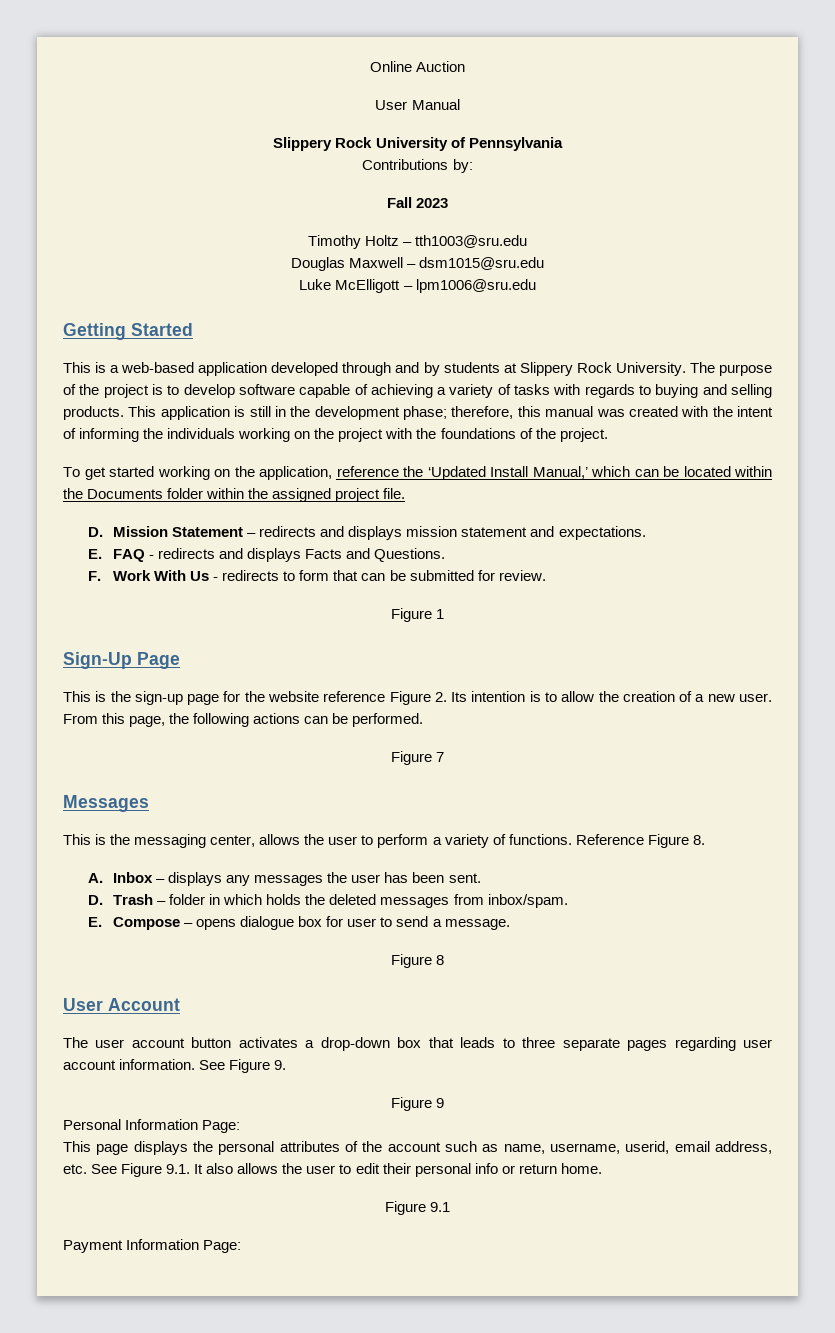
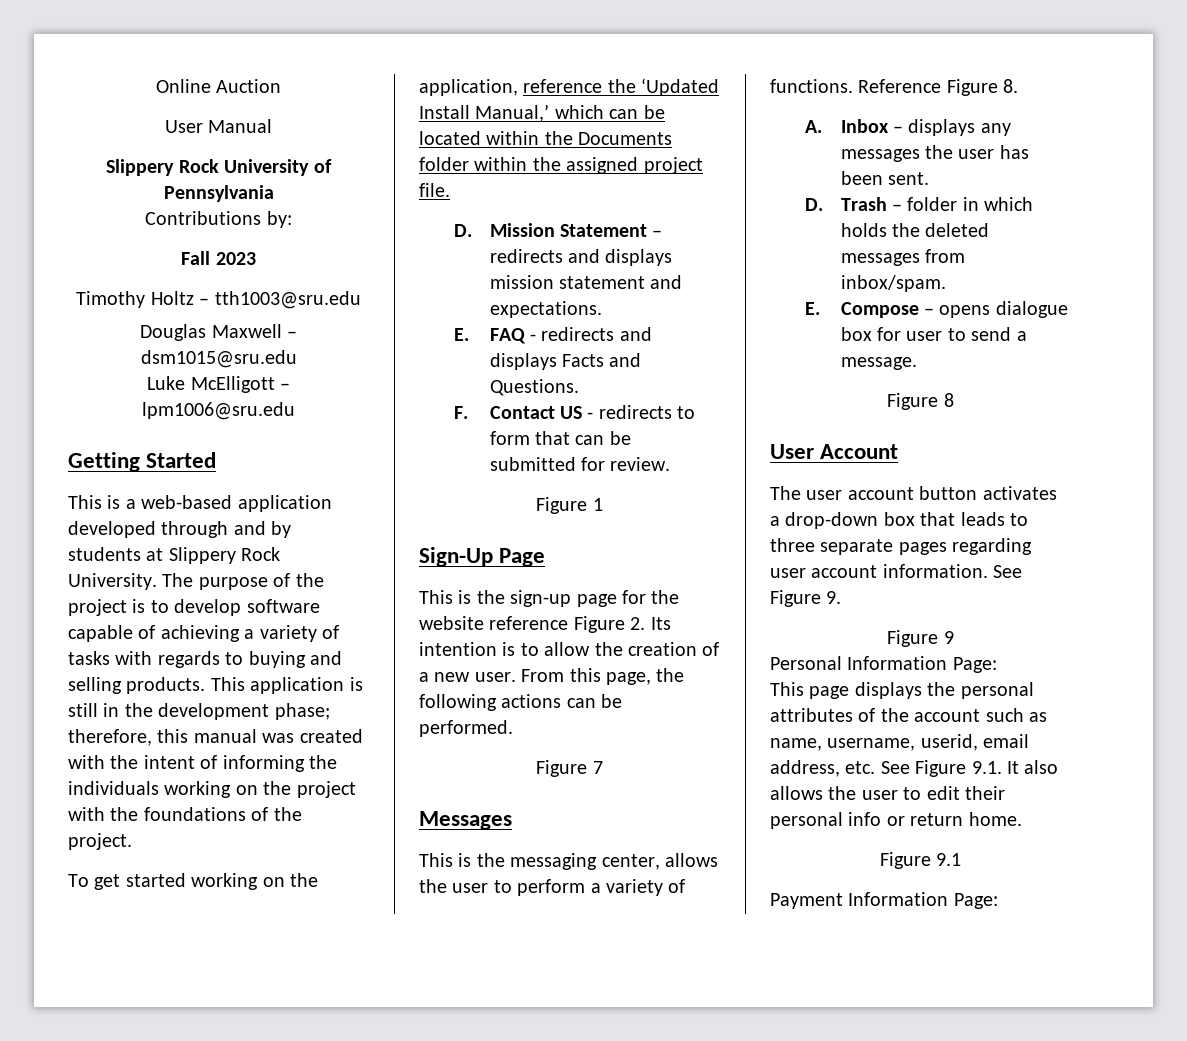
- F. Work With Us - redirects to form that can be submitted for review.
+ F. Contact US - redirects to form that can be submitted for review.

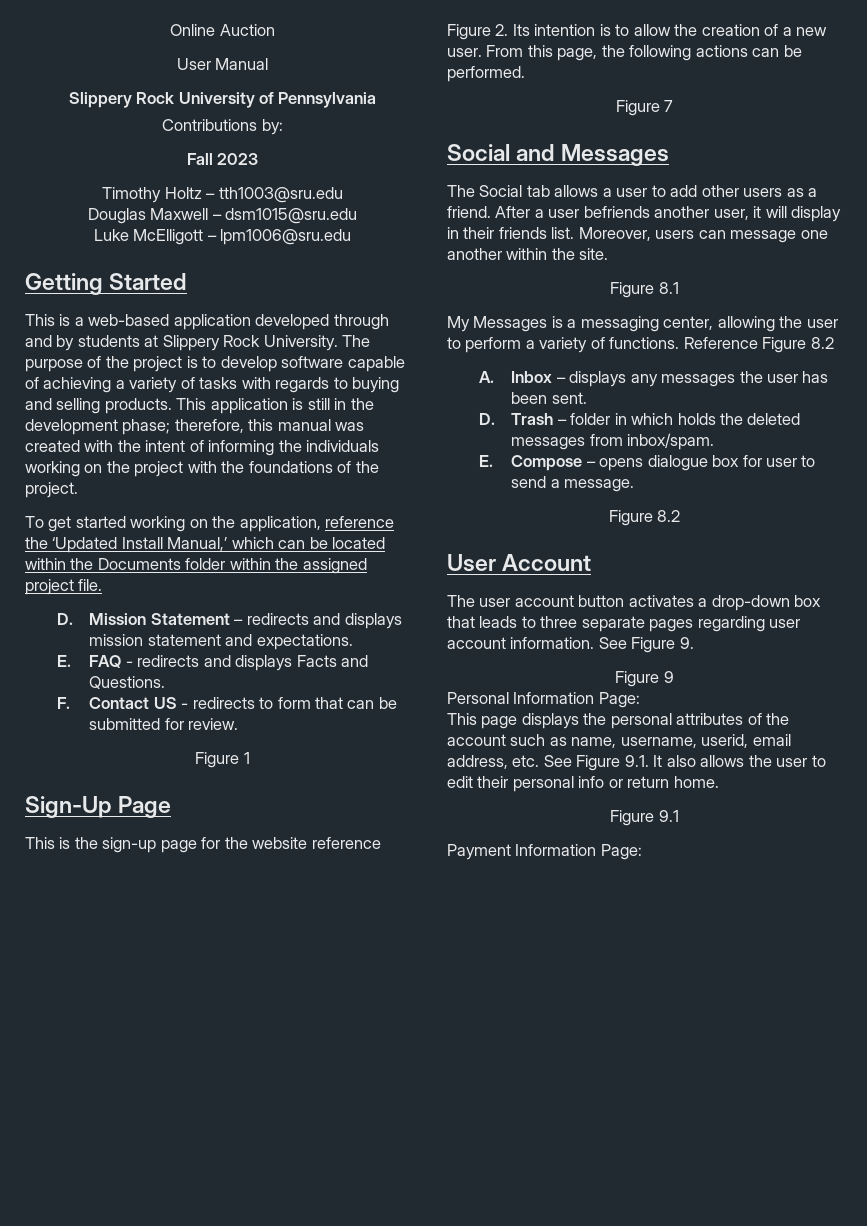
- Messages
+ Social and Messages
- This is the messaging center, allows the user to perform a variety of functions.
+ The Social tab allows a user to add other users as a friend. After a user befriends another user, it will display in their friends list. Moreover, users can message one another within the site.
+ Figure 8.1
+ My Messages is a messaging center, allowing the user to perform a variety of functions.
- Reference Figure 8.
+ Reference Figure 8.2
  E. Compose – opens dialogue box for user to send a message.
- Figure 8
+ Figure 8.2

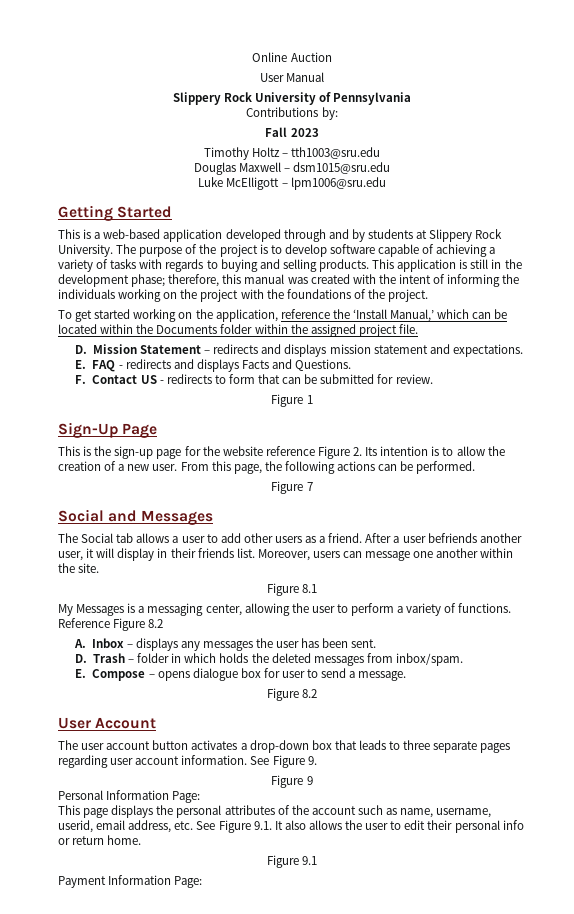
- To get started working on the application, reference the ‘Updated Install Manual,’ which can be located within the Documents folder within the assigned project file.
+ To get started working on the application, reference the ‘Install Manual,’ which can be located within the Documents folder within the assigned project file.

